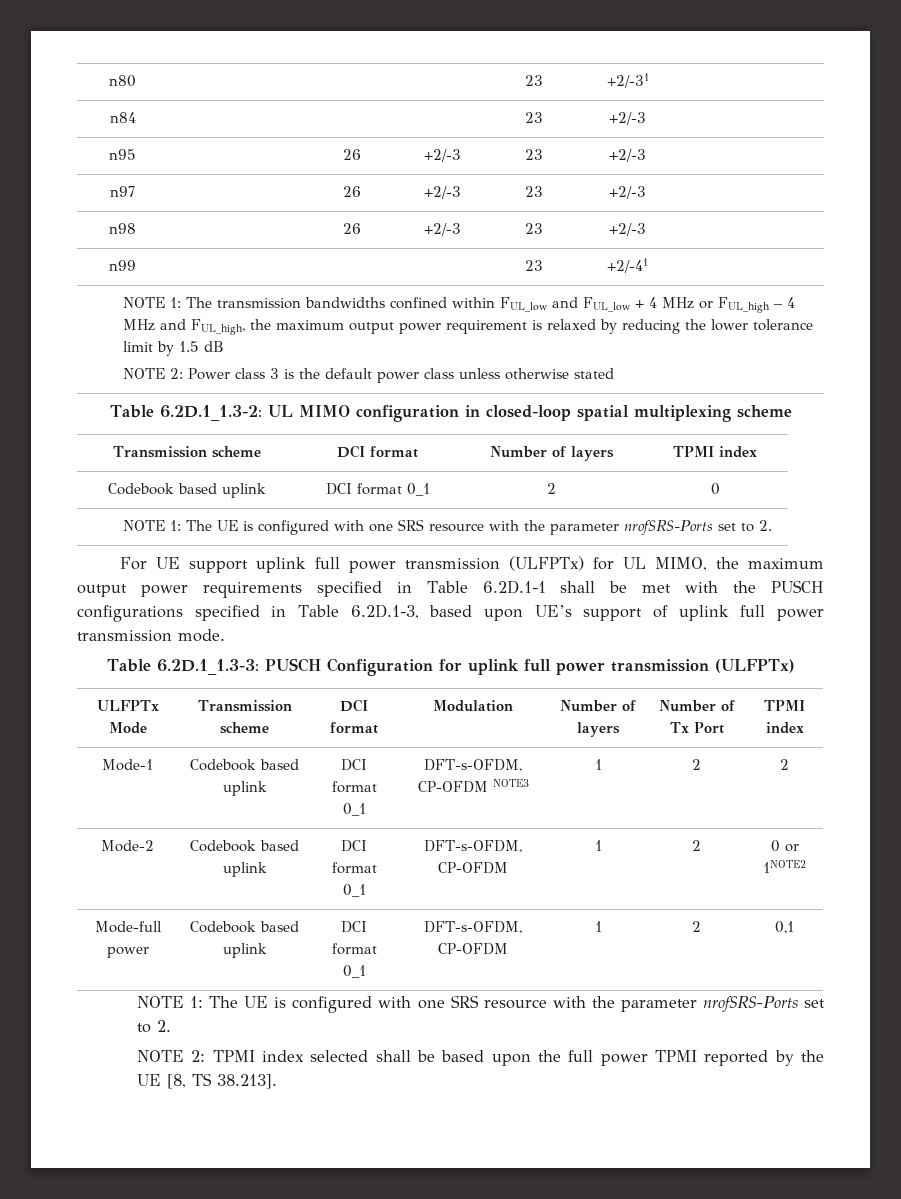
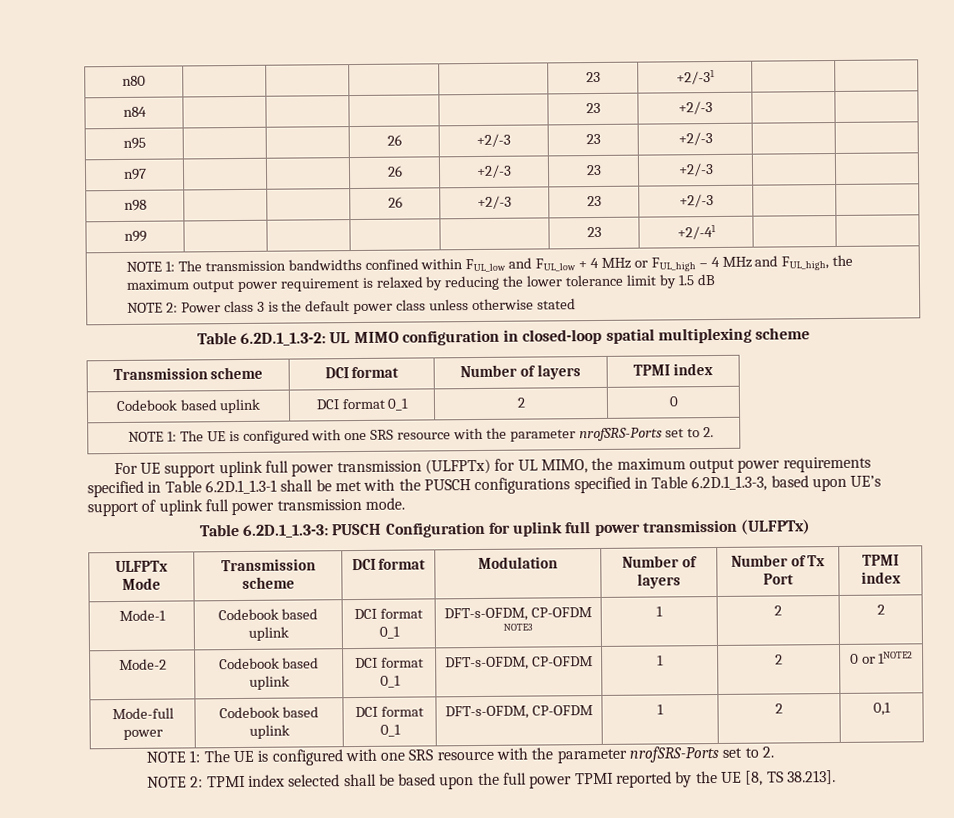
- For UE support uplink full power transmission (ULFPTx) for UL MIMO, the maximum output power requirements specified in Table 6.2D.1-1 shall be met with the PUSCH configurations specified in Table 6.2D.1-3, based upon UE’s support of uplink full power transmission mode.
+ For UE support uplink full power transmission (ULFPTx) for UL MIMO, the maximum output power requirements specified in Table 6.2D.1_1.3-1 shall be met with the PUSCH configurations specified in Table 6.2D.1_1.3-3, based upon UE’s support of uplink full power transmission mode.

